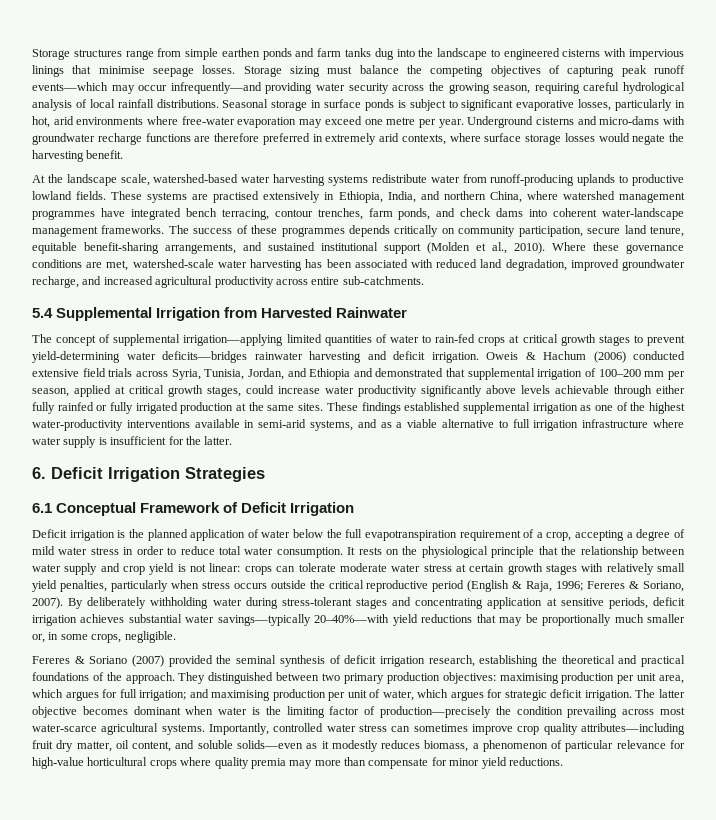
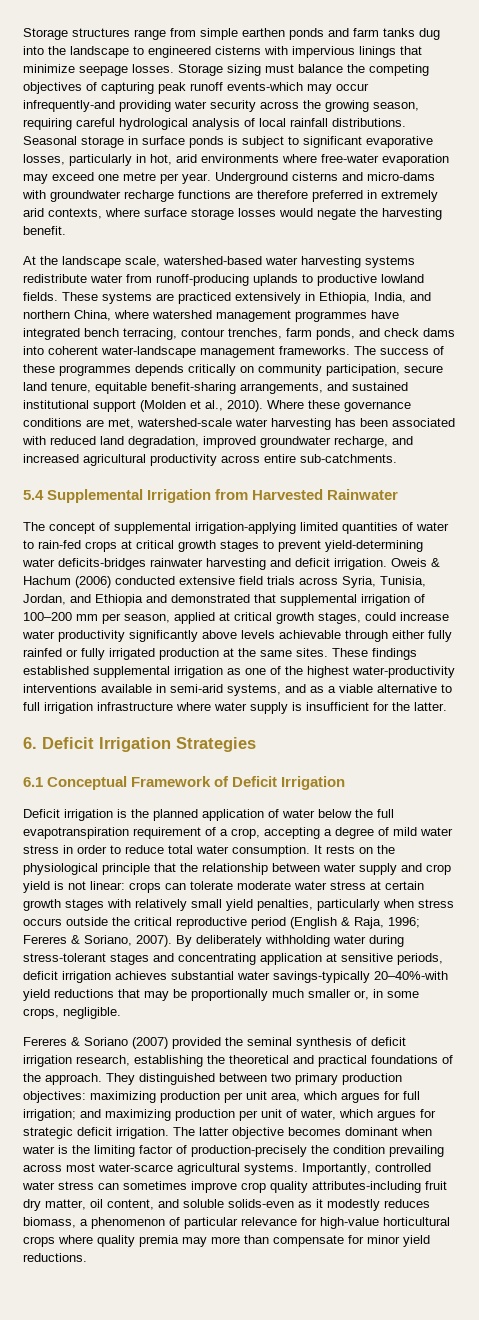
- Storage structures range from simple earthen ponds and farm tanks dug into the landscape to engineered cisterns with impervious linings that minimise seepage losses.
+ Storage structures range from simple earthen ponds and farm tanks dug into the landscape to engineered cisterns with impervious linings that minimize seepage losses.
- Storage sizing must balance the competing objectives of capturing peak runoff events—which may occur infrequently—and providing water security across the growing season, requiring careful hydrological analysis of local rainfall distributions.
+ Storage sizing must balance the competing objectives of capturing peak runoff events-which may occur infrequently-and providing water security across the growing season, requiring careful hydrological analysis of local rainfall distributions.
- These systems are practised extensively in Ethiopia, India, and northern China, where watershed management programmes have integrated bench terracing, contour trenches, farm ponds, and check dams into coherent water-landscape management frameworks.
+ These systems are practiced extensively in Ethiopia, India, and northern China, where watershed management programmes have integrated bench terracing, contour trenches, farm ponds, and check dams into coherent water-landscape management frameworks.
- The concept of supplemental irrigation—applying limited quantities of water to rain-fed crops at critical growth stages to prevent yield-determining water deficits—bridges rainwater harvesting and deficit irrigation.
+ The concept of supplemental irrigation-applying limited quantities of water to rain-fed crops at critical growth stages to prevent yield-determining water deficits-bridges rainwater harvesting and deficit irrigation.
- By deliberately withholding water during stress-tolerant stages and concentrating application at sensitive periods, deficit irrigation achieves substantial water savings—typically 20–40%—with yield reductions that may be proportionally much smaller or, in some crops, negligible.
+ By deliberately withholding water during stress-tolerant stages and concentrating application at sensitive periods, deficit irrigation achieves substantial water savings-typically 20–40%-with yield reductions that may be proportionally much smaller or, in some crops, negligible.
- They distinguished between two primary production objectives: maximising production per unit area, which argues for full irrigation; and maximising production per unit of water, which argues for strategic deficit irrigation.
+ They distinguished between two primary production objectives: maximizing production per unit area, which argues for full irrigation; and maximizing production per unit of water, which argues for strategic deficit irrigation.
- The latter objective becomes dominant when water is the limiting factor of production—precisely the condition prevailing across most water-scarce agricultural systems.
+ The latter objective becomes dominant when water is the limiting factor of production-precisely the condition prevailing across most water-scarce agricultural systems.
- Importantly, controlled water stress can sometimes improve crop quality attributes—including fruit dry matter, oil content, and soluble solids—even as it modestly reduces biomass, a phenomenon of particular relevance for high-value horticultural crops where quality premia may more than compensate for minor yield reductions.
+ Importantly, controlled water stress can sometimes improve crop quality attributes-including fruit dry matter, oil content, and soluble solids-even as it modestly reduces biomass, a phenomenon of particular relevance for high-value horticultural crops where quality premia may more than compensate for minor yield reductions.

